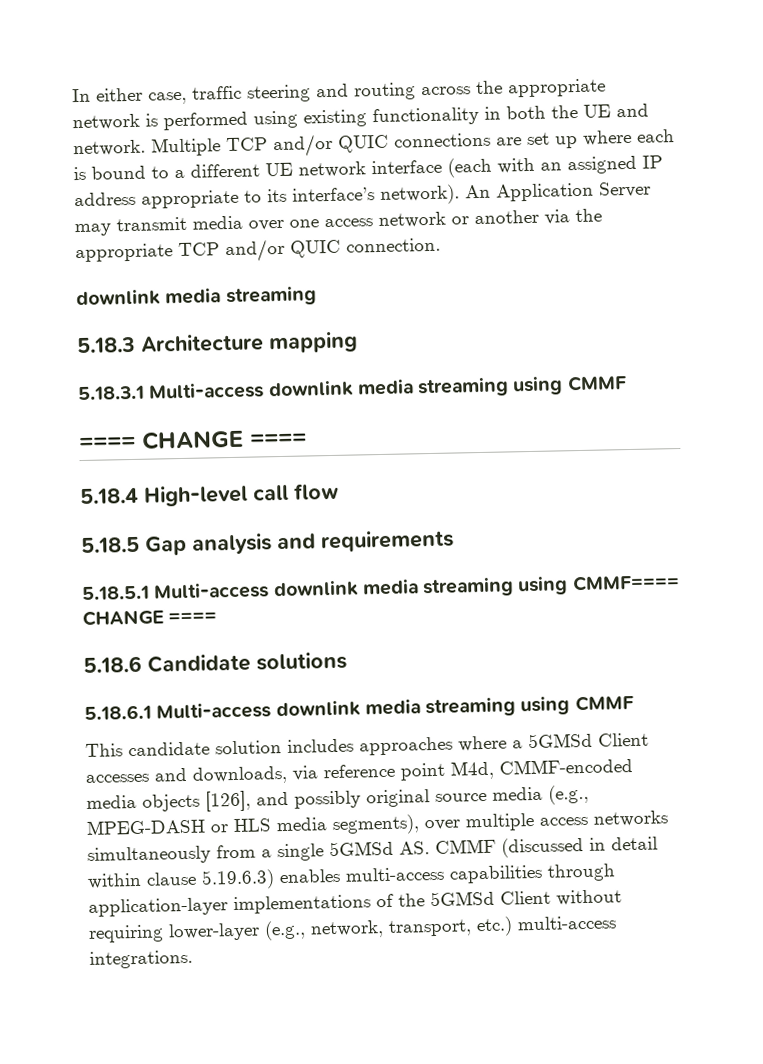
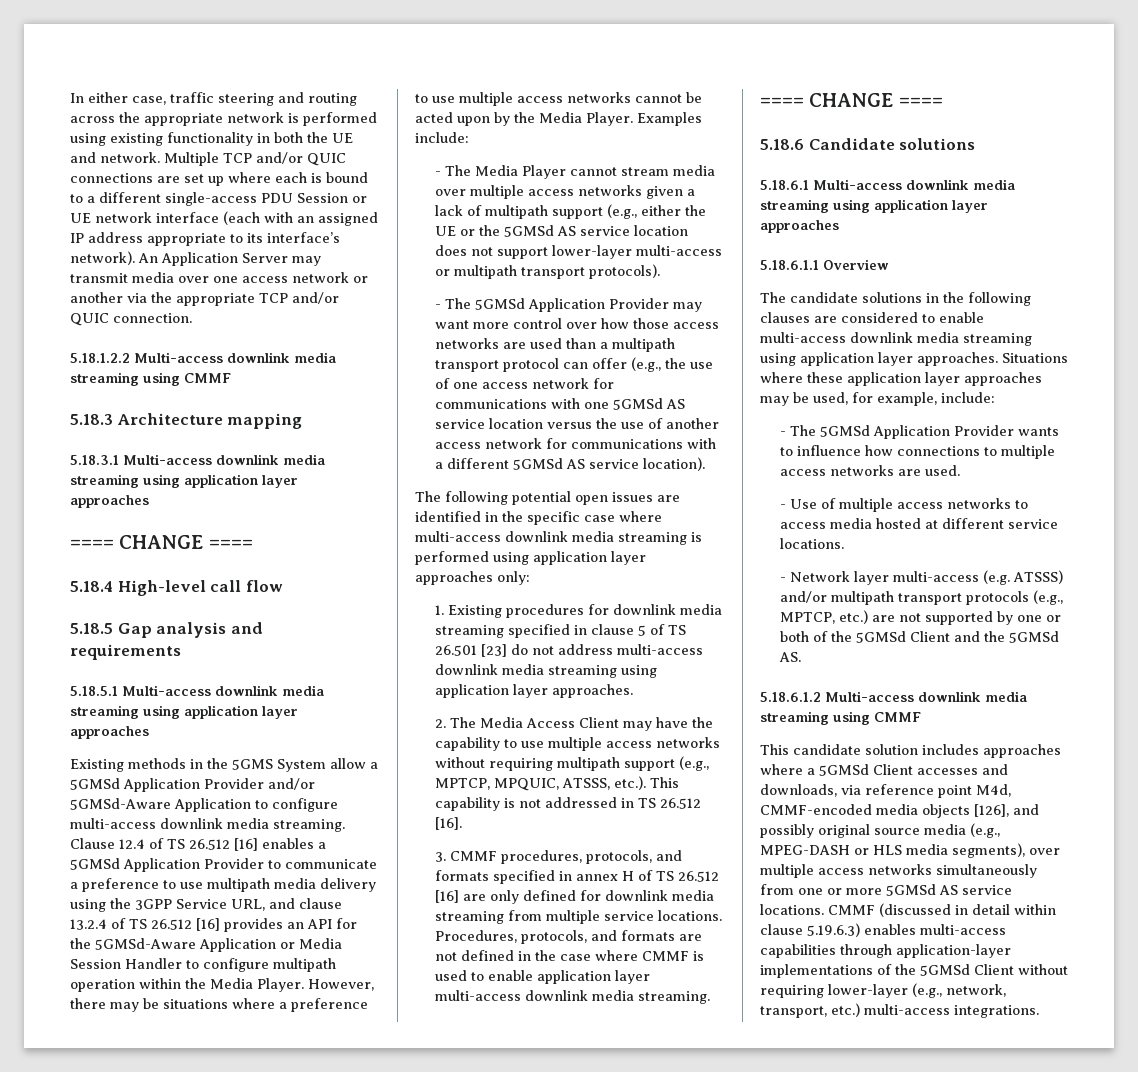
- Multiple TCP and/or QUIC connections are set up where each is bound to a different UE network interface (each with an assigned IP address appropriate to its interface’s network).
+ Multiple TCP and/or QUIC connections are set up where each is bound to a different single-access PDU Session or UE network interface (each with an assigned IP address appropriate to its interface’s network).
  An Application Server may transmit media over one access network or another via the appropriate TCP and/or QUIC connection.
- downlink media streaming
+ 5.18.1.2.2 Multi-access downlink media streaming using CMMF
- 5.18.3.1 Multi-access downlink media streaming using CMMF
+ 5.18.3.1 Multi-access downlink media streaming using application layer approaches
- 5.18.5.1 Multi-access downlink media streaming using CMMF==== CHANGE ====
+ 5.18.5.1 Multi-access downlink media streaming using application layer approaches
+ Existing methods in the 5GMS System allow a 5GMSd Application Provider and/or 5GMSd-Aware Application to configure multi-access downlink media streaming. Clause 12.4 of TS 26.512 [16] enables a 5GMSd Application Provider to communicate a preference to use multipath media delivery using the 3GPP Service URL, and clause 13.2.4 of TS 26.512 [16] provides an API for the 5GMSd-Aware Application or Media Session Handler to configure multipath operation within the Media Player. However, there may be situations where a preference to use multiple access networks cannot be acted upon by the Media Player. Examples include:
+ - The Media Player cannot stream media over multiple access networks given a lack of multipath support (e.g., either the UE or the 5GMSd AS service location does not support lower-layer multi-access or multipath transport protocols).
+ - The 5GMSd Application Provider may want more control over how those access networks are used than a multipath transport protocol can offer (e.g., the use of one access network for communications with one 5GMSd AS service location versus the use of another access network for communications with a different 5GMSd AS service location).
+ The following potential open issues are identified in the specific case where multi-access downlink media streaming is performed using application layer approaches only:
+ 1. Existing procedures for downlink media streaming specified in clause 5 of TS 26.501 [23] do not address multi-access downlink media streaming using application layer approaches.
+ 2. The Media Access Client may have the capability to use multiple access networks without requiring multipath support (e.g., MPTCP, MPQUIC, ATSSS, etc.). This capability is not addressed in TS 26.512 [16].
+ 3. CMMF procedures, protocols, and formats specified in annex H of TS 26.512 [16] are only defined for downlink media streaming from multiple service locations. Procedures, protocols, and formats are not defined in the case where CMMF is used to enable application layer multi-access downlink media streaming.
+ ==== CHANGE ====
- 5.18.6.1 Multi-access downlink media streaming using CMMF
+ 5.18.6.1 Multi-access downlink media streaming using application layer approaches
+ 5.18.6.1.1 Overview
+ The candidate solutions in the following clauses are considered to enable multi-access downlink media streaming using application layer approaches. Situations where these application layer approaches may be used, for example, include:
+ - The 5GMSd Application Provider wants to influence how connections to multiple access networks are used.
+ - Use of multiple access networks to access media hosted at different service locations.
+ - Network layer multi-access (e.g. ATSSS) and/or multipath transport protocols (e.g., MPTCP, etc.) are not supported by one or both of the 5GMSd Client and the 5GMSd AS.
+ 5.18.6.1.2 Multi-access downlink media streaming using CMMF
- This candidate solution includes approaches where a 5GMSd Client accesses and downloads, via reference point M4d, CMMF-encoded media objects [126], and possibly original source media (e.g., MPEG-DASH or HLS media segments), over multiple access networks simultaneously from a single 5GMSd AS. CMMF (discussed in detail within clause 5.19.6.3) enables multi-access capabilities through application-layer implementations of the 5GMSd Client without requiring lower-layer (e.g., network, transport, etc.) multi-access integrations.
+ This candidate solution includes approaches where a 5GMSd Client accesses and downloads, via reference point M4d, CMMF-encoded media objects [126], and possibly original source media (e.g., MPEG-DASH or HLS media segments), over multiple access networks simultaneously from one or more 5GMSd AS service locations. CMMF (discussed in detail within clause 5.19.6.3) enables multi-access capabilities through application-layer implementations of the 5GMSd Client without requiring lower-layer (e.g., network, transport, etc.) multi-access integrations.

